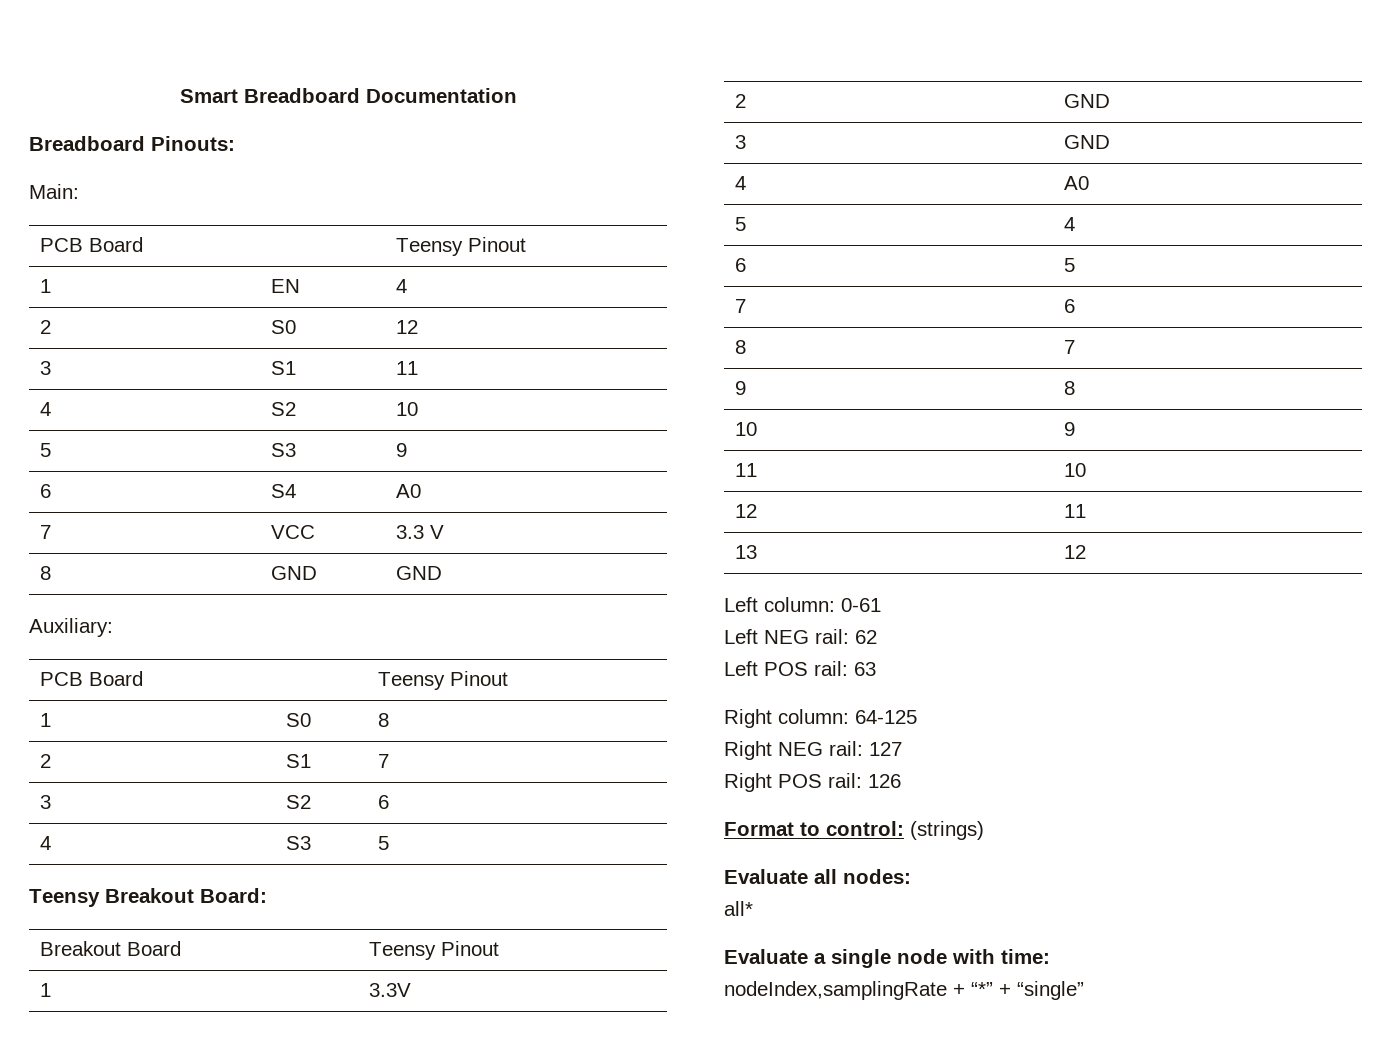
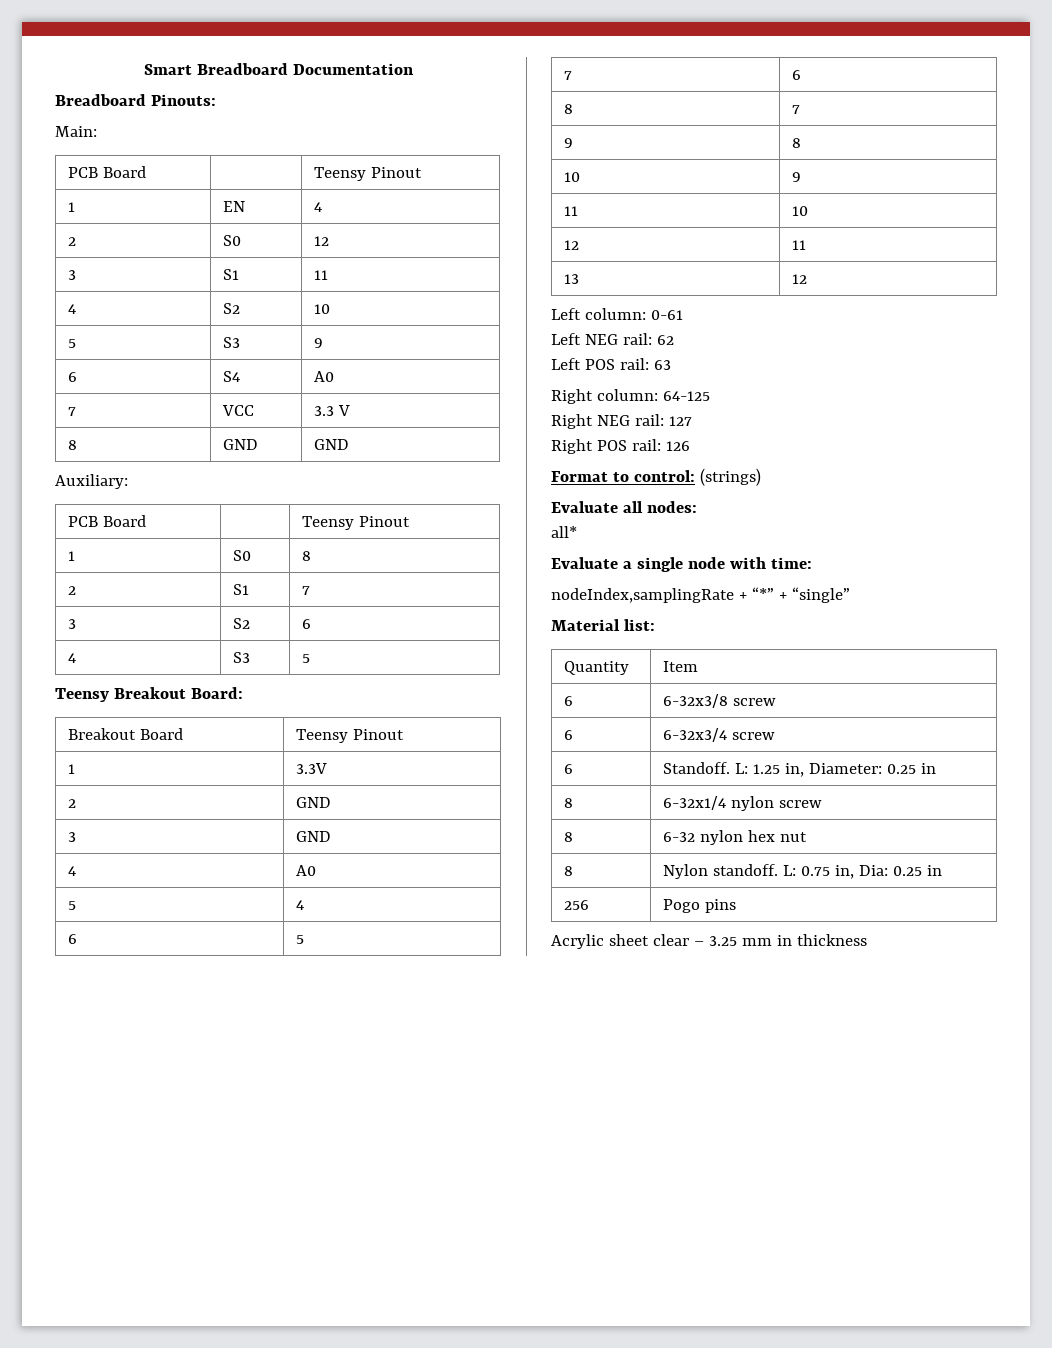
+ Material list:
+ Quantity | Item
+ 6 | 6-32x3/8 screw
+ 6 | 6-32x3/4 screw
+ 6 | Standoff. L: 1.25 in, Diameter: 0.25 in
+ 8 | 6-32x1/4 nylon screw
+ 8 | 6-32 nylon hex nut
+ 8 | Nylon standoff. L: 0.75 in, Dia: 0.25 in
+ 256 | Pogo pins
+ Acrylic sheet clear – 3.25 mm in thickness

